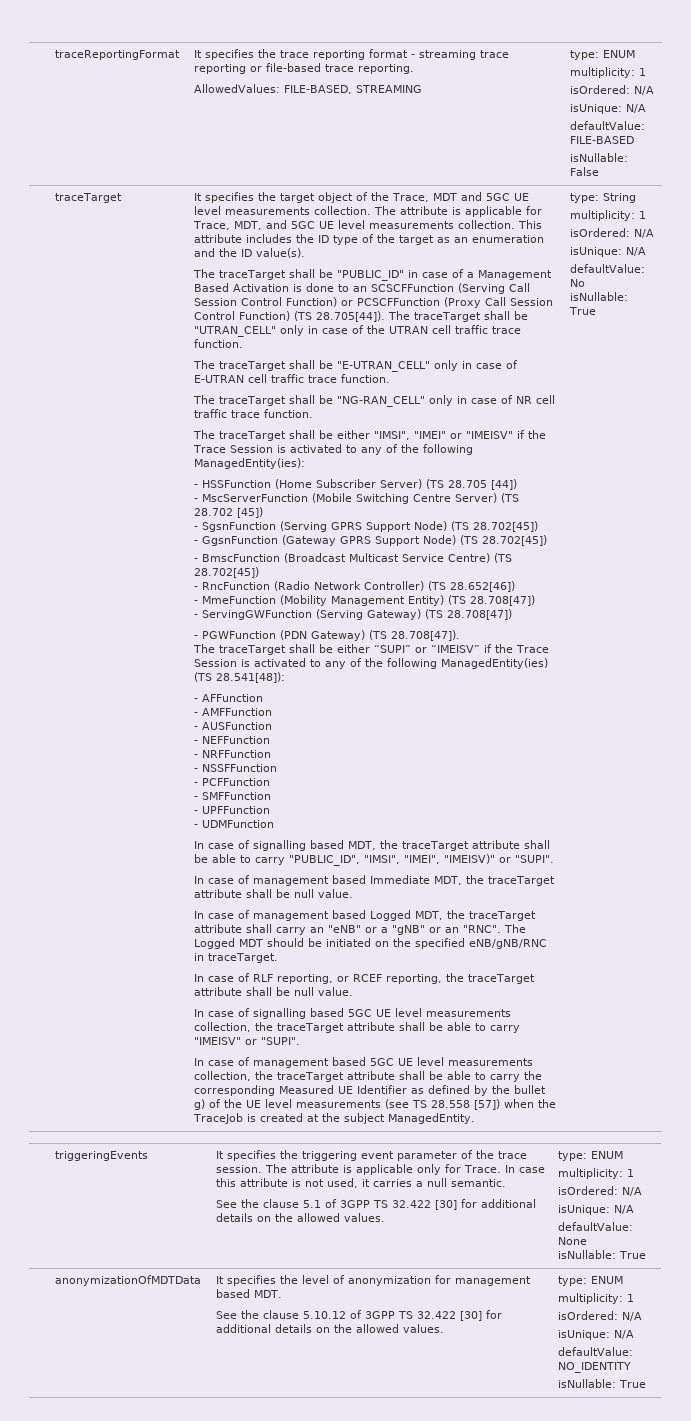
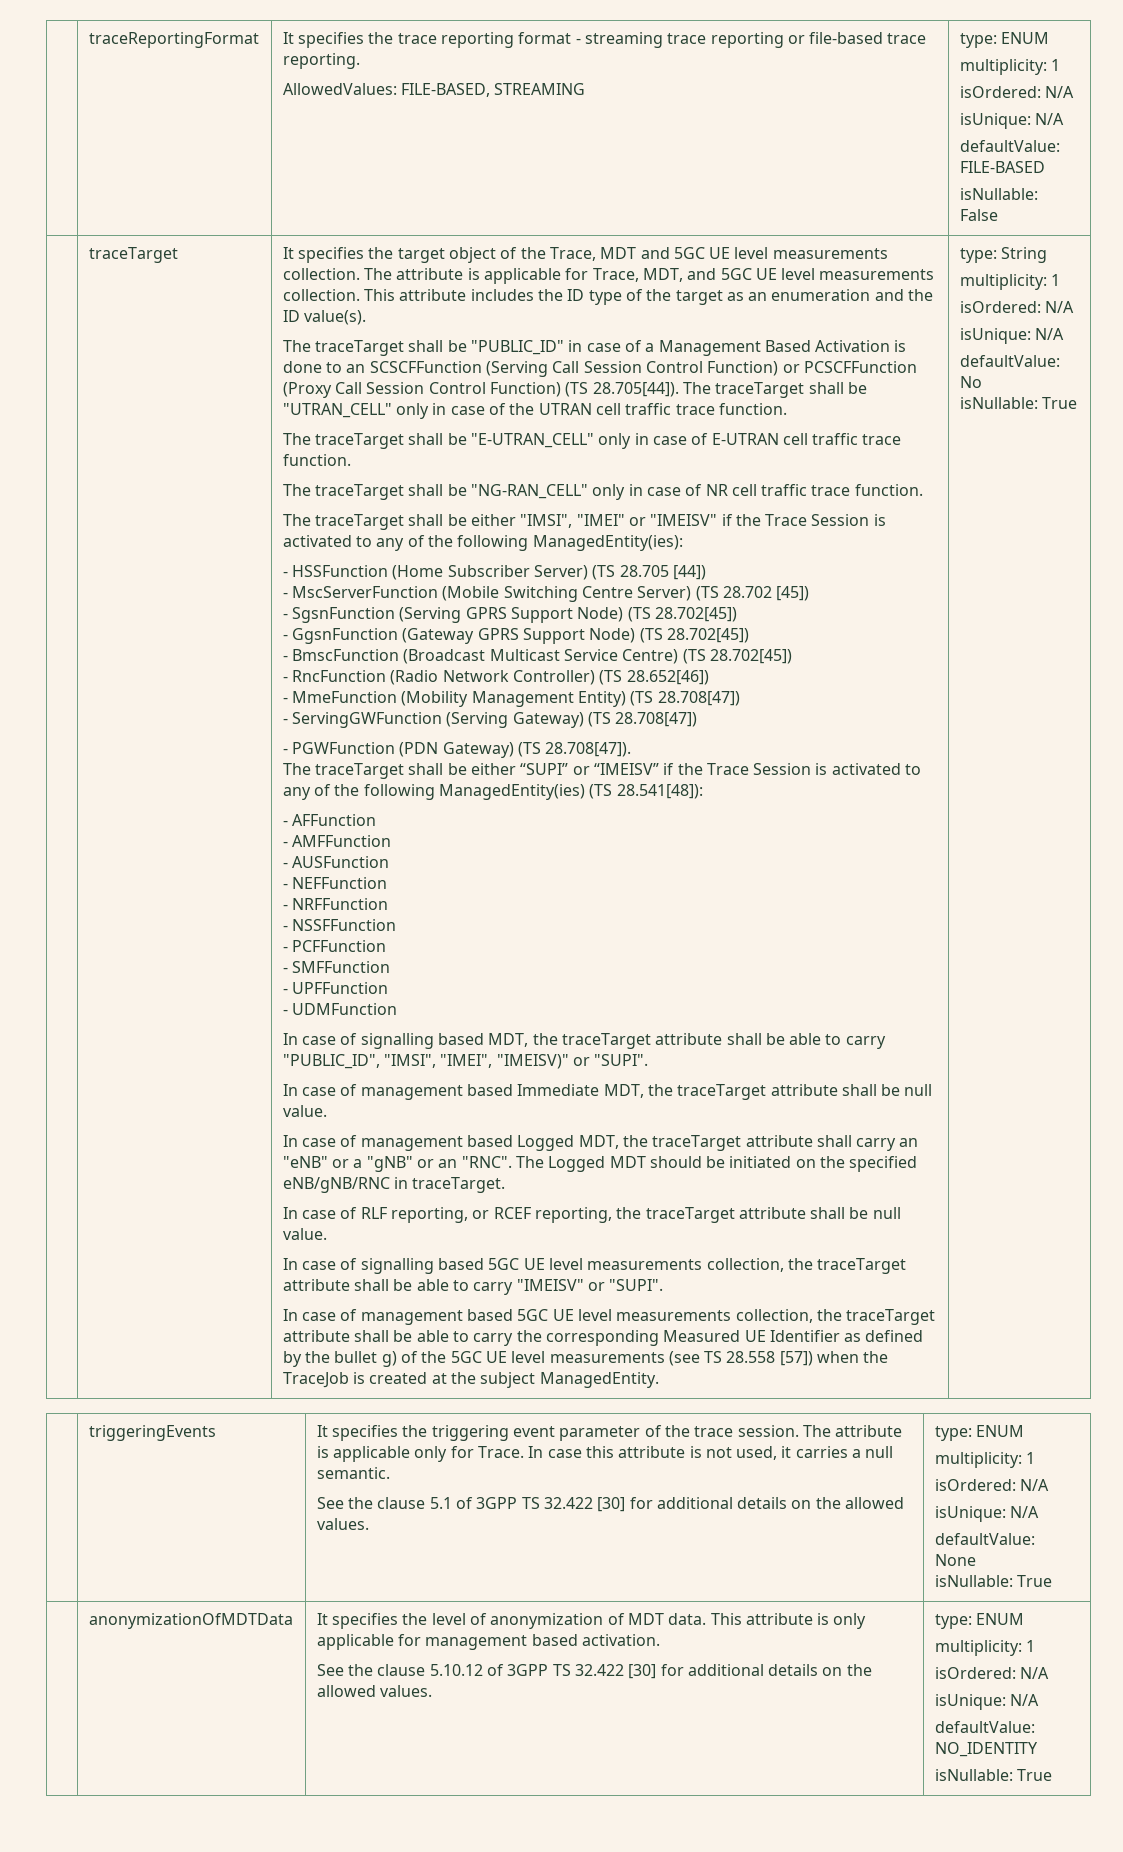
- In case of management based 5GC UE level measurements collection, the traceTarget attribute shall be able to carry the corresponding Measured UE Identifier as defined by the bullet g) of the UE level measurements (see TS 28.558 [57]) when the TraceJob is created at the subject ManagedEntity.
+ In case of management based 5GC UE level measurements collection, the traceTarget attribute shall be able to carry the corresponding Measured UE Identifier as defined by the bullet g) of the 5GC UE level measurements (see TS 28.558 [57]) when the TraceJob is created at the subject ManagedEntity.
- It specifies the level of anonymization for management based MDT.
+ It specifies the level of anonymization of MDT data. This attribute is only applicable for management based activation.

